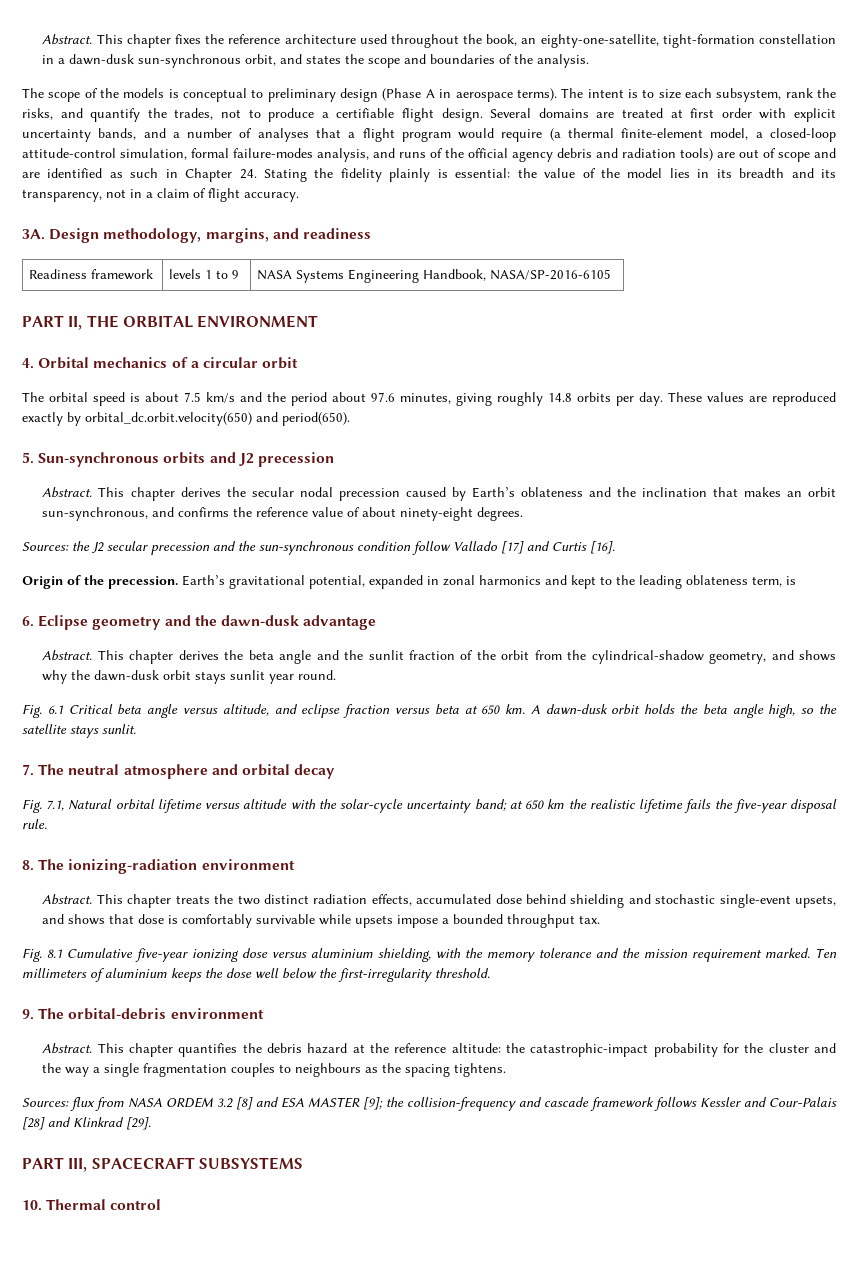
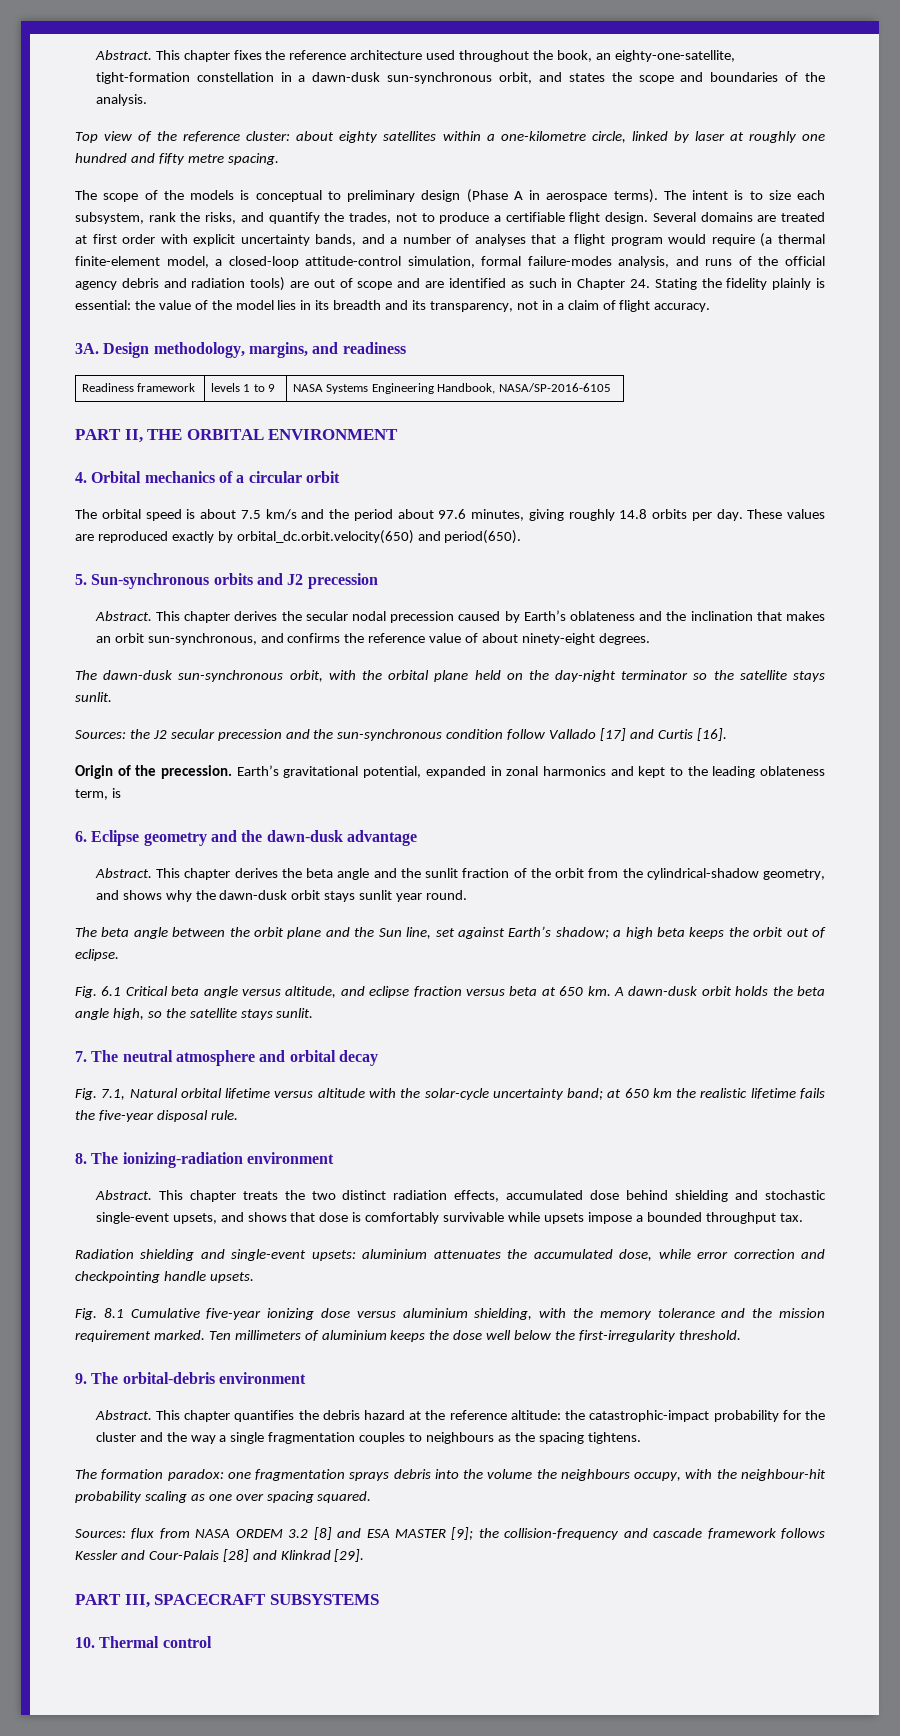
+ Top view of the reference cluster: about eighty satellites within a one-kilometre circle, linked by laser at roughly one hundred and fifty metre spacing.
+ The dawn-dusk sun-synchronous orbit, with the orbital plane held on the day-night terminator so the satellite stays sunlit.
+ The beta angle between the orbit plane and the Sun line, set against Earth’s shadow; a high beta keeps the orbit out of eclipse.
+ Radiation shielding and single-event upsets: aluminium attenuates the accumulated dose, while error correction and checkpointing handle upsets.
+ The formation paradox: one fragmentation sprays debris into the volume the neighbours occupy, with the neighbour-hit probability scaling as one over spacing squared.

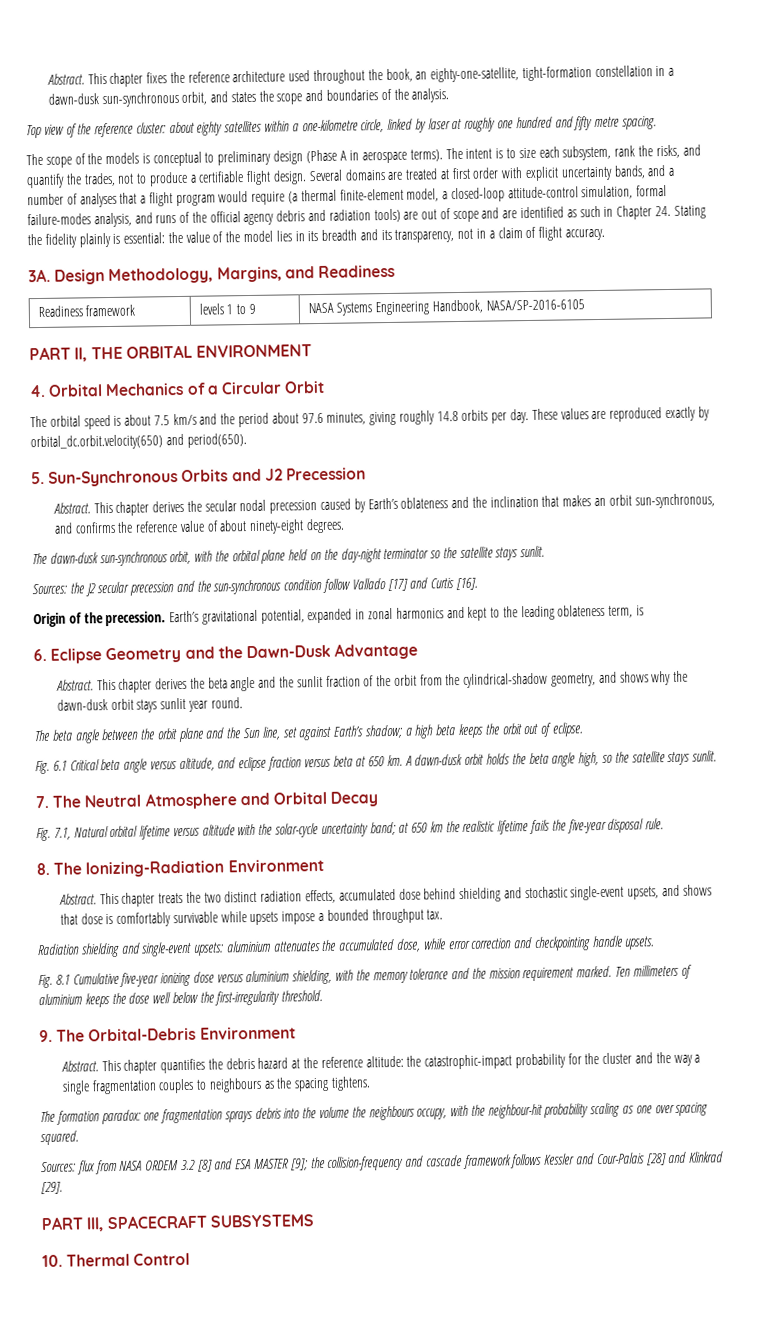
- Design methodology, margins, and readiness
+ Design Methodology, Margins, and Readiness
- 4. Orbital mechanics of a circular orbit
+ 4. Orbital Mechanics of a Circular Orbit
- 5. Sun-synchronous orbits and J2 precession
+ 5. Sun-Synchronous Orbits and J2 Precession
- 6. Eclipse geometry and the dawn-dusk advantage
+ 6. Eclipse Geometry and the Dawn-Dusk Advantage
- 7. The neutral atmosphere and orbital decay
+ 7. The Neutral Atmosphere and Orbital Decay
- 8. The ionizing-radiation environment
+ 8. The Ionizing-Radiation Environment
- 9. The orbital-debris environment
+ 9. The Orbital-Debris Environment
- 10. Thermal control
+ 10. Thermal Control

